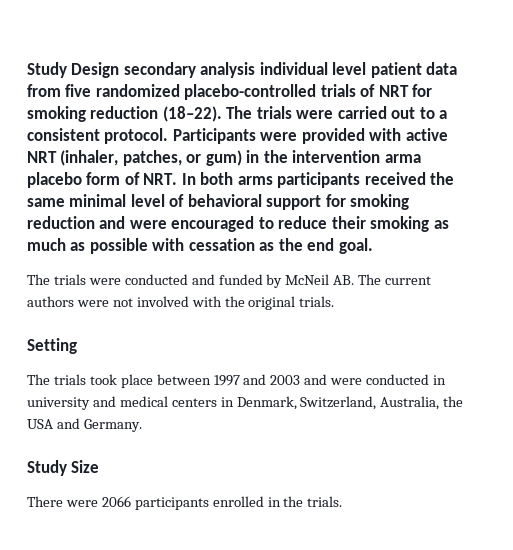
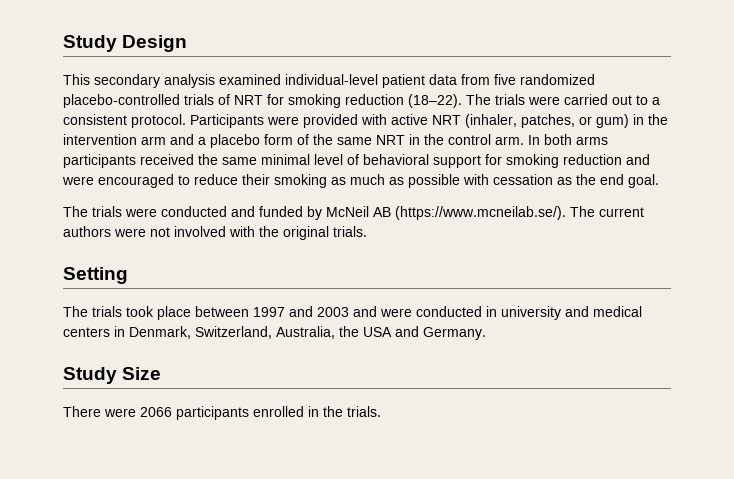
- Study Design secondary analysis individual level patient data from five randomized placebo-controlled trials of NRT for smoking reduction (18–22).
+ Study Design
+ This secondary analysis examined individual-level patient data from five randomized placebo-controlled trials of NRT for smoking reduction (18–22).
- Participants were provided with active NRT (inhaler, patches, or gum) in the intervention arma placebo form of NRT. In both arms participants received the same minimal level of behavioral support for smoking reduction and were encouraged to reduce their smoking as much as possible with cessation as the end goal.
+ Participants were provided with active NRT (inhaler, patches, or gum) in the intervention arm and a placebo form of the same NRT in the control arm. In both arms participants received the same minimal level of behavioral support for smoking reduction and were encouraged to reduce their smoking as much as possible with cessation as the end goal.
- The trials were conducted and funded by McNeil AB. The current authors were not involved with the original trials.
+ The trials were conducted and funded by McNeil AB (https://www.mcneilab.se/). The current authors were not involved with the original trials.

